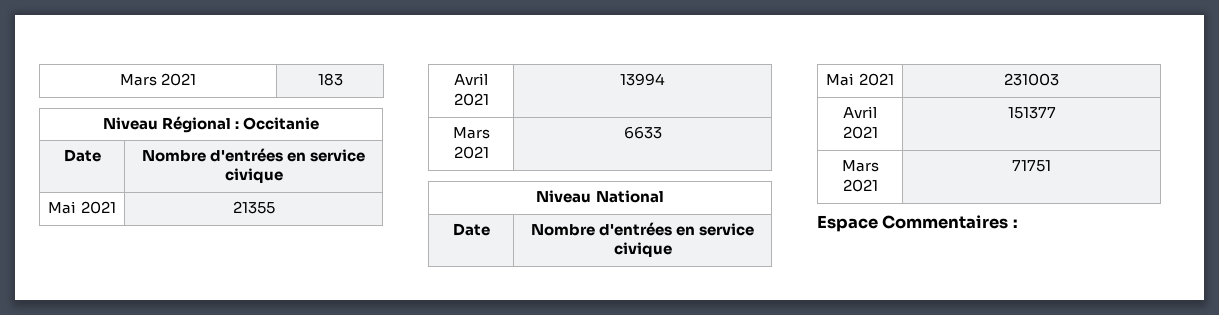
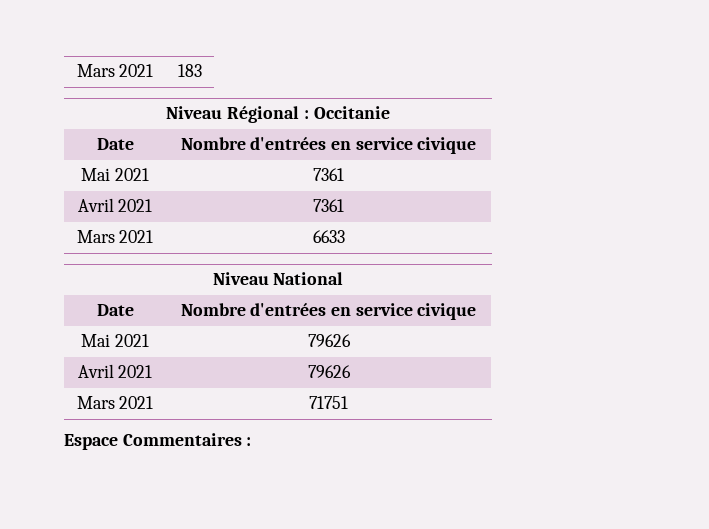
- Mai 2021 | 21355
- Avril 2021 | 13994
+ Mai 2021 | 7361
+ Avril 2021 | 7361
- Mai 2021 | 231003
- Avril 2021 | 151377
+ Mai 2021 | 79626
+ Avril 2021 | 79626

